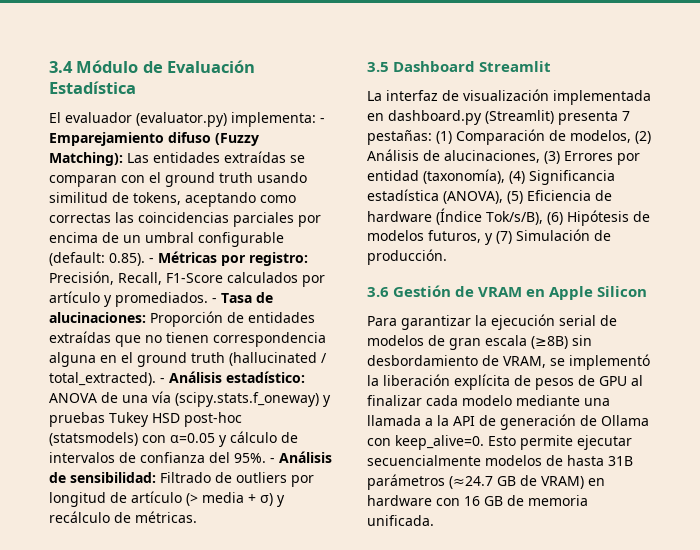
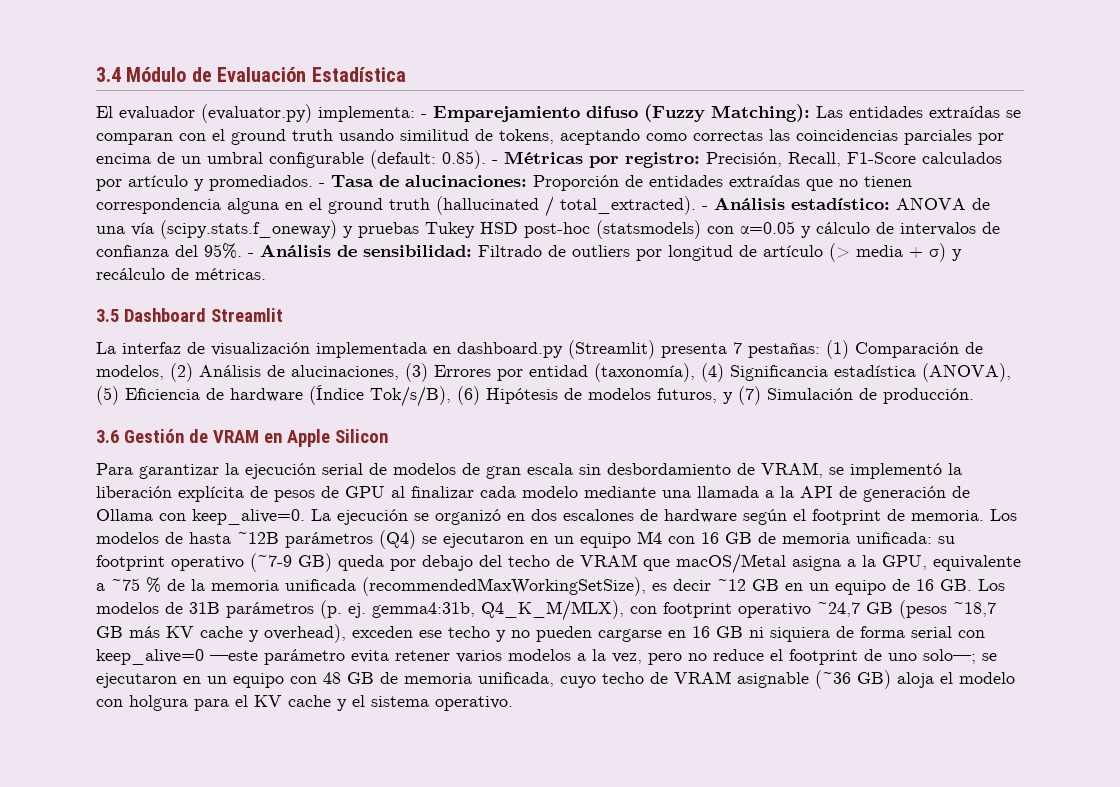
- Para garantizar la ejecución serial de modelos de gran escala (≥8B) sin desbordamiento de VRAM, se implementó la liberación explícita de pesos de GPU al finalizar cada modelo mediante una llamada a la API de generación de Ollama con keep_alive=0.
+ Para garantizar la ejecución serial de modelos de gran escala sin desbordamiento de VRAM, se implementó la liberación explícita de pesos de GPU al finalizar cada modelo mediante una llamada a la API de generación de Ollama con keep_alive=0.
- Esto permite ejecutar secuencialmente modelos de hasta 31B parámetros (≈24.7 GB de VRAM) en hardware con 16 GB de memoria unificada.
+ La ejecución se organizó en dos escalones de hardware según el footprint de memoria. Los modelos de hasta ~12B parámetros (Q4) se ejecutaron en un equipo M4 con 16 GB de memoria unificada: su footprint operativo (~7-9 GB) queda por debajo del techo de VRAM que macOS/Metal asigna a la GPU, equivalente a ~75 % de la memoria unificada (recommendedMaxWorkingSetSize), es decir ~12 GB en un equipo de 16 GB. Los modelos de 31B parámetros (p. ej. gemma4:31b, Q4_K_M/MLX), con footprint operativo ~24,7 GB (pesos ~18,7 GB más KV cache y overhead), exceden ese techo y no pueden cargarse en 16 GB ni siquiera de forma serial con keep_alive=0 —este parámetro evita retener varios modelos a la vez, pero no reduce el footprint de uno solo—; se ejecutaron en un equipo con 48 GB de memoria unificada, cuyo techo de VRAM asignable (~36 GB) aloja el modelo con holgura para el KV cache y el sistema operativo.

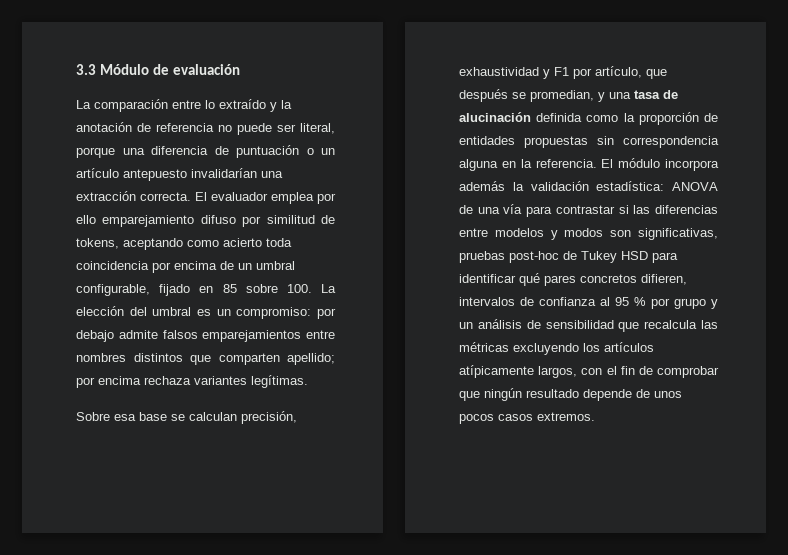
- 3.4 Módulo de Evaluación Estadística
- El evaluador (evaluator.py) implementa: - Emparejamiento difuso (Fuzzy Matching): Las entidades extraídas se comparan con el ground truth usando similitud de tokens, aceptando como correctas las coincidencias parciales por encima de un umbral configurable (default: 0.85). - Métricas por registro: Precisión, Recall, F1-Score calculados por artículo y promediados. - Tasa de alucinaciones: Proporción de entidades extraídas que no tienen correspondencia alguna en el ground truth (hallucinated / total_extracted). - Análisis estadístico: ANOVA de una vía (scipy.stats.f_oneway) y pruebas Tukey HSD post-hoc (statsmodels) con α=0.05 y cálculo de intervalos de confianza del 95%. - Análisis de sensibilidad: Filtrado de outliers por longitud de artículo (> media + σ) y recálculo de métricas.
- 3.5 Dashboard Streamlit
- La interfaz de visualización implementada en dashboard.py (Streamlit) presenta 7 pestañas: (1) Comparación de modelos, (2) Análisis de alucinaciones, (3) Errores por entidad (taxonomía), (4) Significancia estadística (ANOVA), (5) Eficiencia de hardware (Índice Tok/s/B), (6) Hipótesis de modelos futuros, y (7) Simulación de producción.
- 3.6 Gestión de VRAM en Apple Silicon
- Para garantizar la ejecución serial de modelos de gran escala sin desbordamiento de VRAM, se implementó la liberación explícita de pesos de GPU al finalizar cada modelo mediante una llamada a la API de generación de Ollama con keep_alive=0. La ejecución se organizó en dos escalones de hardware según el footprint de memoria. Los modelos de hasta ~12B parámetros (Q4) se ejecutaron en un equipo M4 con 16 GB de memoria unificada: su footprint operativo (~7-9 GB) queda por debajo del techo de VRAM que macOS/Metal asigna a la GPU, equivalente a ~75 % de la memoria unificada (recommendedMaxWorkingSetSize), es decir ~12 GB en un equipo de 16 GB. Los modelos de 31B parámetros (p. ej. gemma4:31b, Q4_K_M/MLX), con footprint operativo ~24,7 GB (pesos ~18,7 GB más KV cache y overhead), exceden ese techo y no pueden cargarse en 16 GB ni siquiera de forma serial con keep_alive=0 —este parámetro evita retener varios modelos a la vez, pero no reduce el footprint de uno solo—; se ejecutaron en un equipo con 48 GB de memoria unificada, cuyo techo de VRAM asignable (~36 GB) aloja el modelo con holgura para el KV cache y el sistema operativo.
+ 3.3 Módulo de evaluación
+ La comparación entre lo extraído y la anotación de referencia no puede ser literal, porque una diferencia de puntuación o un artículo antepuesto invalidarían una extracción correcta. El evaluador emplea por ello emparejamiento difuso por similitud de tokens, aceptando como acierto toda coincidencia por encima de un umbral configurable, fijado en 85 sobre 100. La elección del umbral es un compromiso: por debajo admite falsos emparejamientos entre nombres distintos que comparten apellido; por encima rechaza variantes legítimas.
+ Sobre esa base se calculan precisión, exhaustividad y F1 por artículo, que después se promedian, y una tasa de alucinación definida como la proporción de entidades propuestas sin correspondencia alguna en la referencia. El módulo incorpora además la validación estadística: ANOVA de una vía para contrastar si las diferencias entre modelos y modos son significativas, pruebas post-hoc de Tukey HSD para identificar qué pares concretos difieren, intervalos de confianza al 95 % por grupo y un análisis de sensibilidad que recalcula las métricas excluyendo los artículos atípicamente largos, con el fin de comprobar que ningún resultado depende de unos pocos casos extremos.

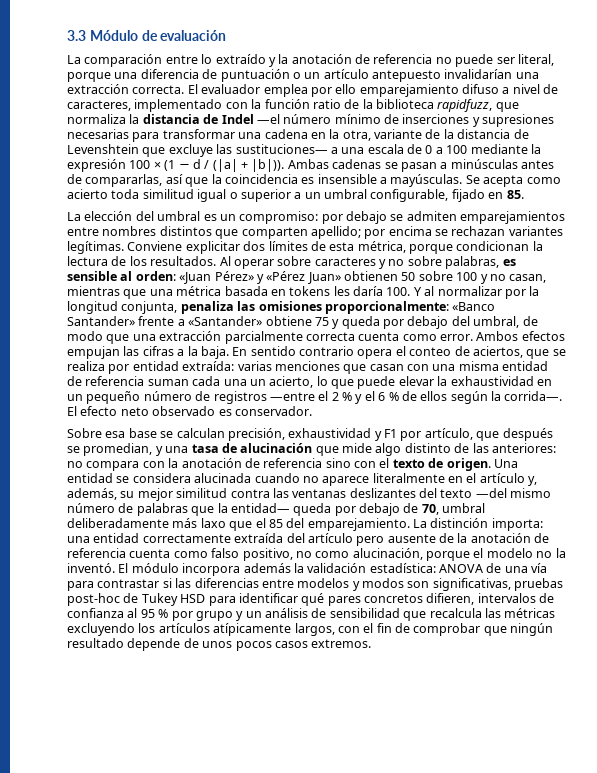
- El evaluador emplea por ello emparejamiento difuso por similitud de tokens, aceptando como acierto toda coincidencia por encima de un umbral configurable, fijado en 85 sobre 100. La elección del umbral es un compromiso: por debajo admite falsos emparejamientos entre nombres distintos que comparten apellido; por encima rechaza variantes legítimas.
+ El evaluador emplea por ello emparejamiento difuso a nivel de caracteres, implementado con la función ratio de la biblioteca rapidfuzz, que normaliza la distancia de Indel —el número mínimo de inserciones y supresiones necesarias para transformar una cadena en la otra, variante de la distancia de Levenshtein que excluye las sustituciones— a una escala de 0 a 100 mediante la expresión 100 × (1 − d / (|a| + |b|)). Ambas cadenas se pasan a minúsculas antes de compararlas, así que la coincidencia es insensible a mayúsculas. Se acepta como acierto toda similitud igual o superior a un umbral configurable, fijado en 85.
+ La elección del umbral es un compromiso: por debajo se admiten emparejamientos entre nombres distintos que comparten apellido; por encima se rechazan variantes legítimas. Conviene explicitar dos límites de esta métrica, porque condicionan la lectura de los resultados. Al operar sobre caracteres y no sobre palabras, es sensible al orden: «Juan Pérez» y «Pérez Juan» obtienen 50 sobre 100 y no casan, mientras que una métrica basada en tokens les daría 100. Y al normalizar por la longitud conjunta, penaliza las omisiones proporcionalmente: «Banco Santander» frente a «Santander» obtiene 75 y queda por debajo del umbral, de modo que una extracción parcialmente correcta cuenta como error. Ambos efectos empujan las cifras a la baja. En sentido contrario opera el conteo de aciertos, que se realiza por entidad extraída: varias menciones que casan con una misma entidad de referencia suman cada una un acierto, lo que puede elevar la exhaustividad en un pequeño número de registros —entre el 2 % y el 6 % de ellos según la corrida—. El efecto neto observado es conservador.
- Sobre esa base se calculan precisión, exhaustividad y F1 por artículo, que después se promedian, y una tasa de alucinación definida como la proporción de entidades propuestas sin correspondencia alguna en la referencia.
+ Sobre esa base se calculan precisión, exhaustividad y F1 por artículo, que después se promedian, y una tasa de alucinación que mide algo distinto de las anteriores: no compara con la anotación de referencia sino con el texto de origen. Una entidad se considera alucinada cuando no aparece literalmente en el artículo y, además, su mejor similitud contra las ventanas deslizantes del texto —del mismo número de palabras que la entidad— queda por debajo de 70, umbral deliberadamente más laxo que el 85 del emparejamiento. La distinción importa: una entidad correctamente extraída del artículo pero ausente de la anotación de referencia cuenta como falso positivo, no como alucinación, porque el modelo no la inventó.

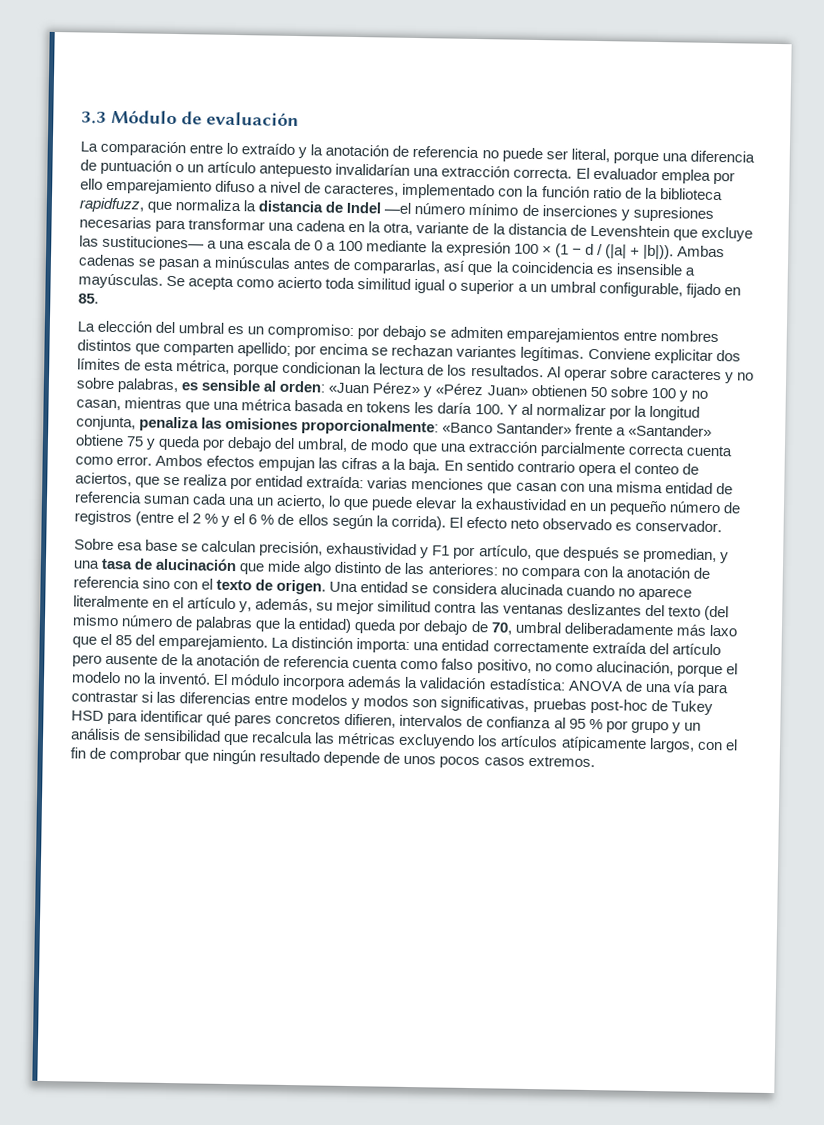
- En sentido contrario opera el conteo de aciertos, que se realiza por entidad extraída: varias menciones que casan con una misma entidad de referencia suman cada una un acierto, lo que puede elevar la exhaustividad en un pequeño número de registros —entre el 2 % y el 6 % de ellos según la corrida—.
+ En sentido contrario opera el conteo de aciertos, que se realiza por entidad extraída: varias menciones que casan con una misma entidad de referencia suman cada una un acierto, lo que puede elevar la exhaustividad en un pequeño número de registros (entre el 2 % y el 6 % de ellos según la corrida).
- Una entidad se considera alucinada cuando no aparece literalmente en el artículo y, además, su mejor similitud contra las ventanas deslizantes del texto —del mismo número de palabras que la entidad— queda por debajo de 70, umbral deliberadamente más laxo que el 85 del emparejamiento.
+ Una entidad se considera alucinada cuando no aparece literalmente en el artículo y, además, su mejor similitud contra las ventanas deslizantes del texto (del mismo número de palabras que la entidad) queda por debajo de 70, umbral deliberadamente más laxo que el 85 del emparejamiento.

